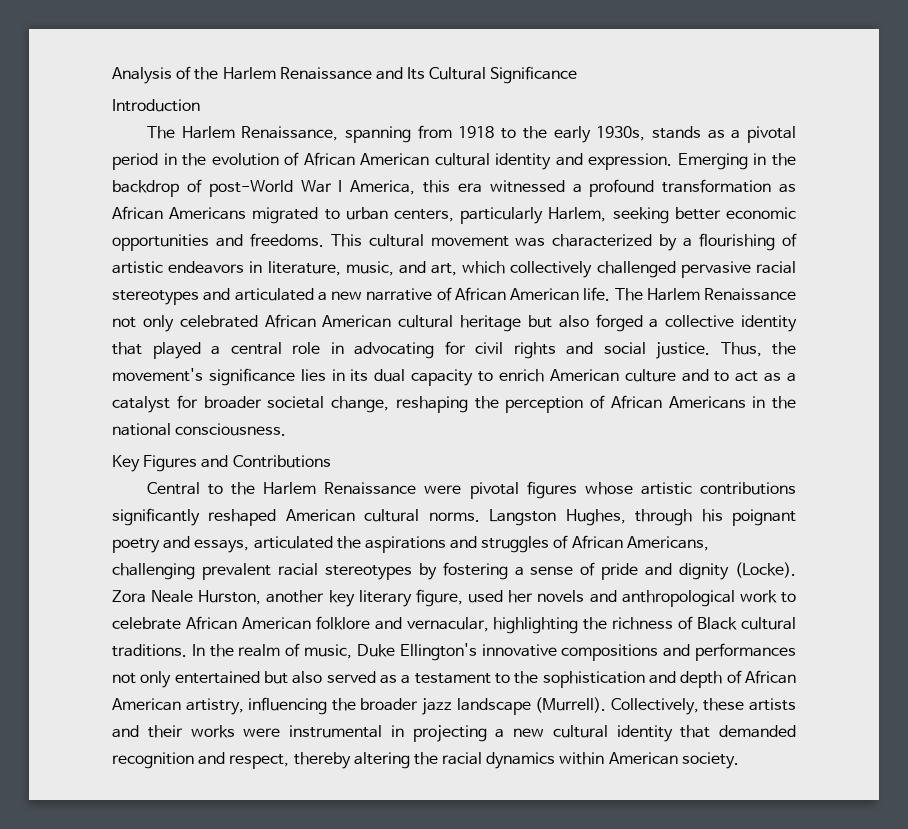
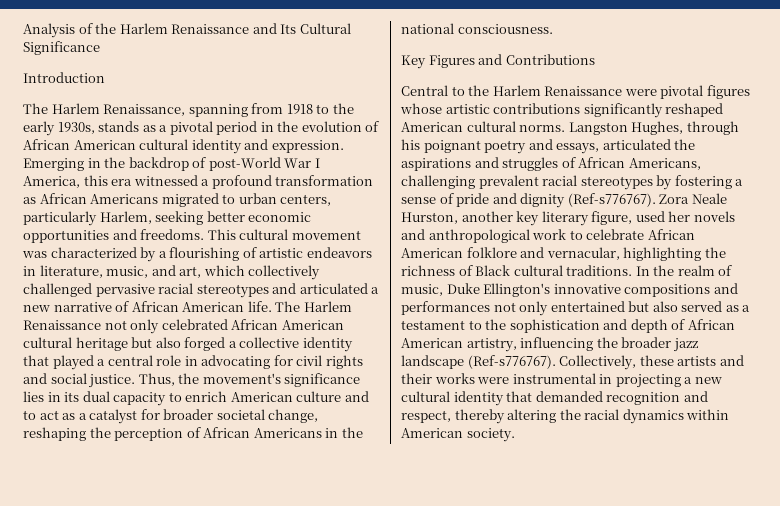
- Langston Hughes, through his poignant poetry and essays, articulated the aspirations and struggles of African Americans, challenging prevalent racial stereotypes by fostering a sense of pride and dignity (Locke).
+ Langston Hughes, through his poignant poetry and essays, articulated the aspirations and struggles of African Americans, challenging prevalent racial stereotypes by fostering a sense of pride and dignity (Ref-s776767).
- In the realm of music, Duke Ellington's innovative compositions and performances not only entertained but also served as a testament to the sophistication and depth of African American artistry, influencing the broader jazz landscape (Murrell).
+ In the realm of music, Duke Ellington's innovative compositions and performances not only entertained but also served as a testament to the sophistication and depth of African American artistry, influencing the broader jazz landscape (Ref-s776767).

